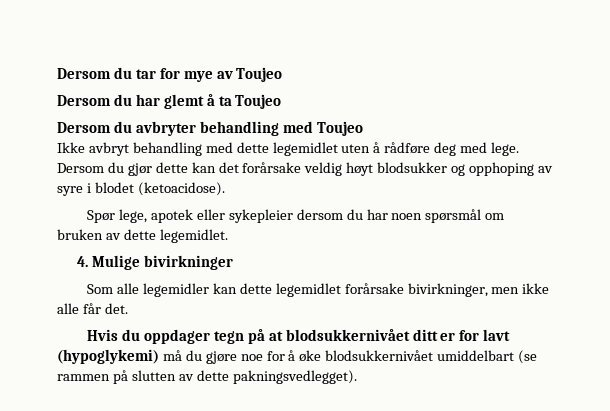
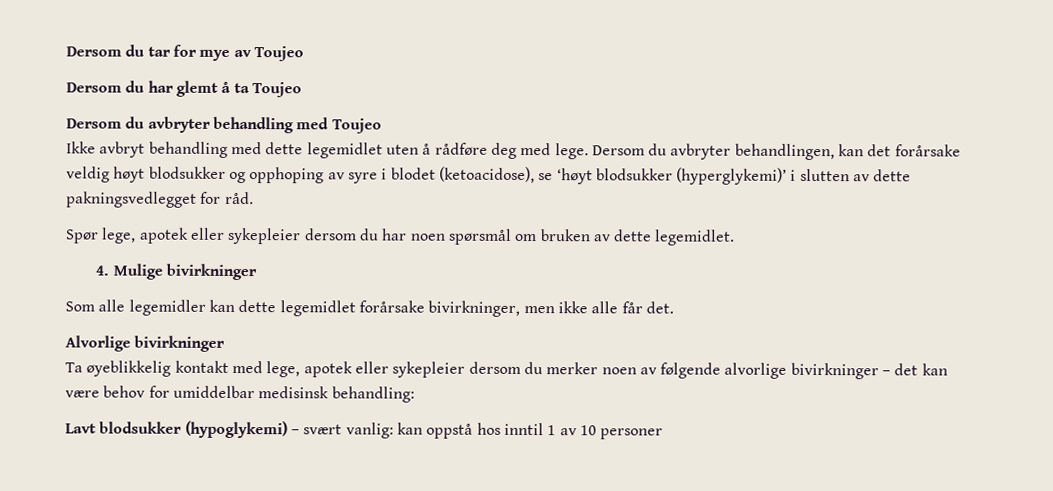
- Dersom du gjør dette kan det forårsake veldig høyt blodsukker og opphoping av syre i blodet (ketoacidose).
+ Dersom du avbryter behandlingen, kan det forårsake veldig høyt blodsukker og opphoping av syre i blodet (ketoacidose), se ‘høyt blodsukker (hyperglykemi)’ i slutten av dette pakningsvedlegget for råd.
- Hvis du oppdager tegn på at blodsukkernivået ditt er for lavt (hypoglykemi) må du gjøre noe for å øke blodsukkernivået umiddelbart (se rammen på slutten av dette pakningsvedlegget).
+ Alvorlige bivirkninger
+ Ta øyeblikkelig kontakt med lege, apotek eller sykepleier dersom du merker noen av følgende alvorlige bivirkninger – det kan være behov for umiddelbar medisinsk behandling:
+ Lavt blodsukker (hypoglykemi) – svært vanlig: kan oppstå hos inntil 1 av 10 personer

